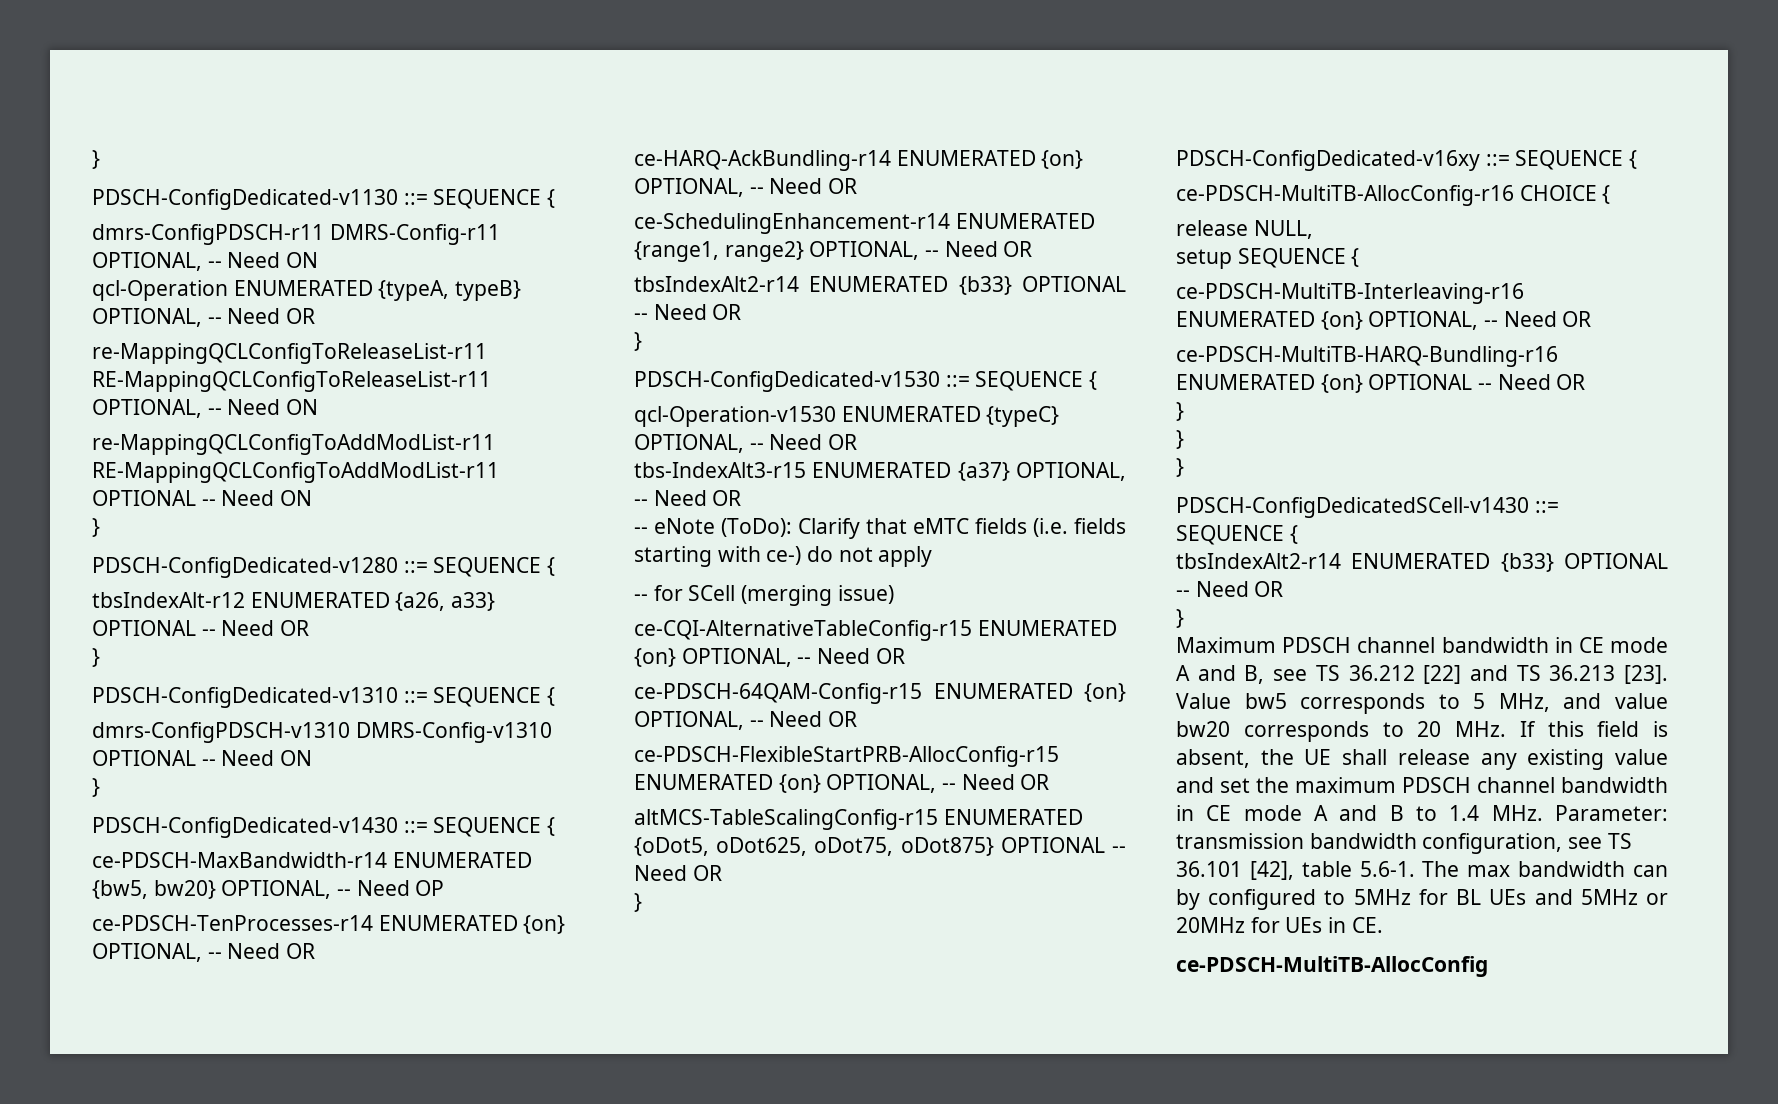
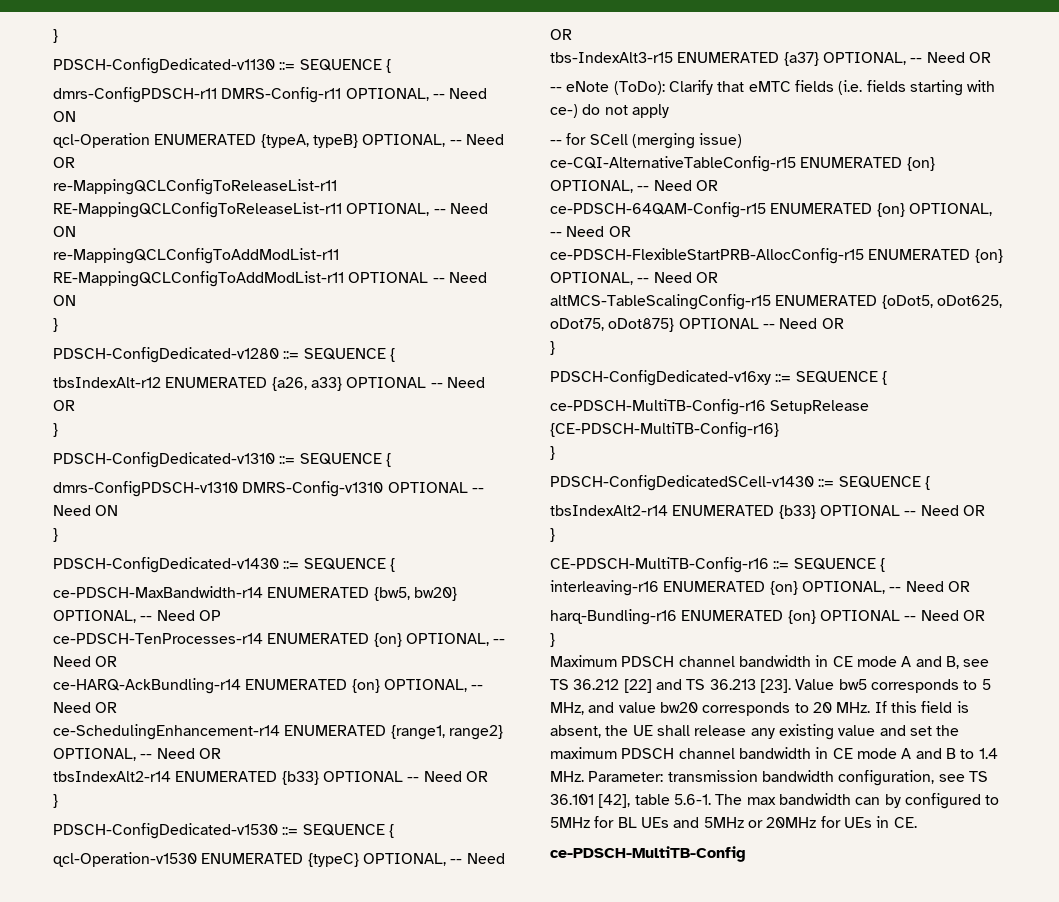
- ce-PDSCH-MultiTB-AllocConfig-r16 CHOICE {
- release NULL,
- setup SEQUENCE {
- ce-PDSCH-MultiTB-Interleaving-r16 ENUMERATED {on} OPTIONAL, -- Need OR
- ce-PDSCH-MultiTB-HARQ-Bundling-r16 ENUMERATED {on} OPTIONAL -- Need OR
- }
- }
+ ce-PDSCH-MultiTB-Config-r16 SetupRelease {CE-PDSCH-MultiTB-Config-r16}
+ CE-PDSCH-MultiTB-Config-r16 ::= SEQUENCE {
+ interleaving-r16 ENUMERATED {on} OPTIONAL, -- Need OR
+ harq-Bundling-r16 ENUMERATED {on} OPTIONAL -- Need OR
+ }
- ce-PDSCH-MultiTB-AllocConfig
+ ce-PDSCH-MultiTB-Config

